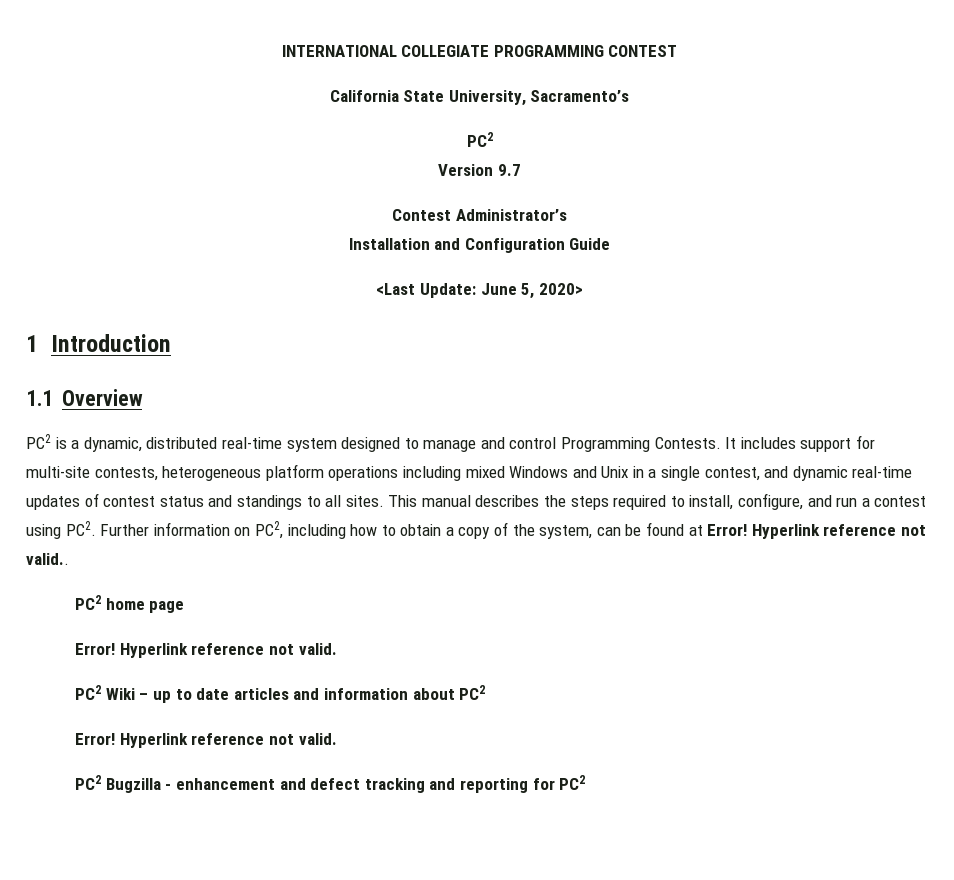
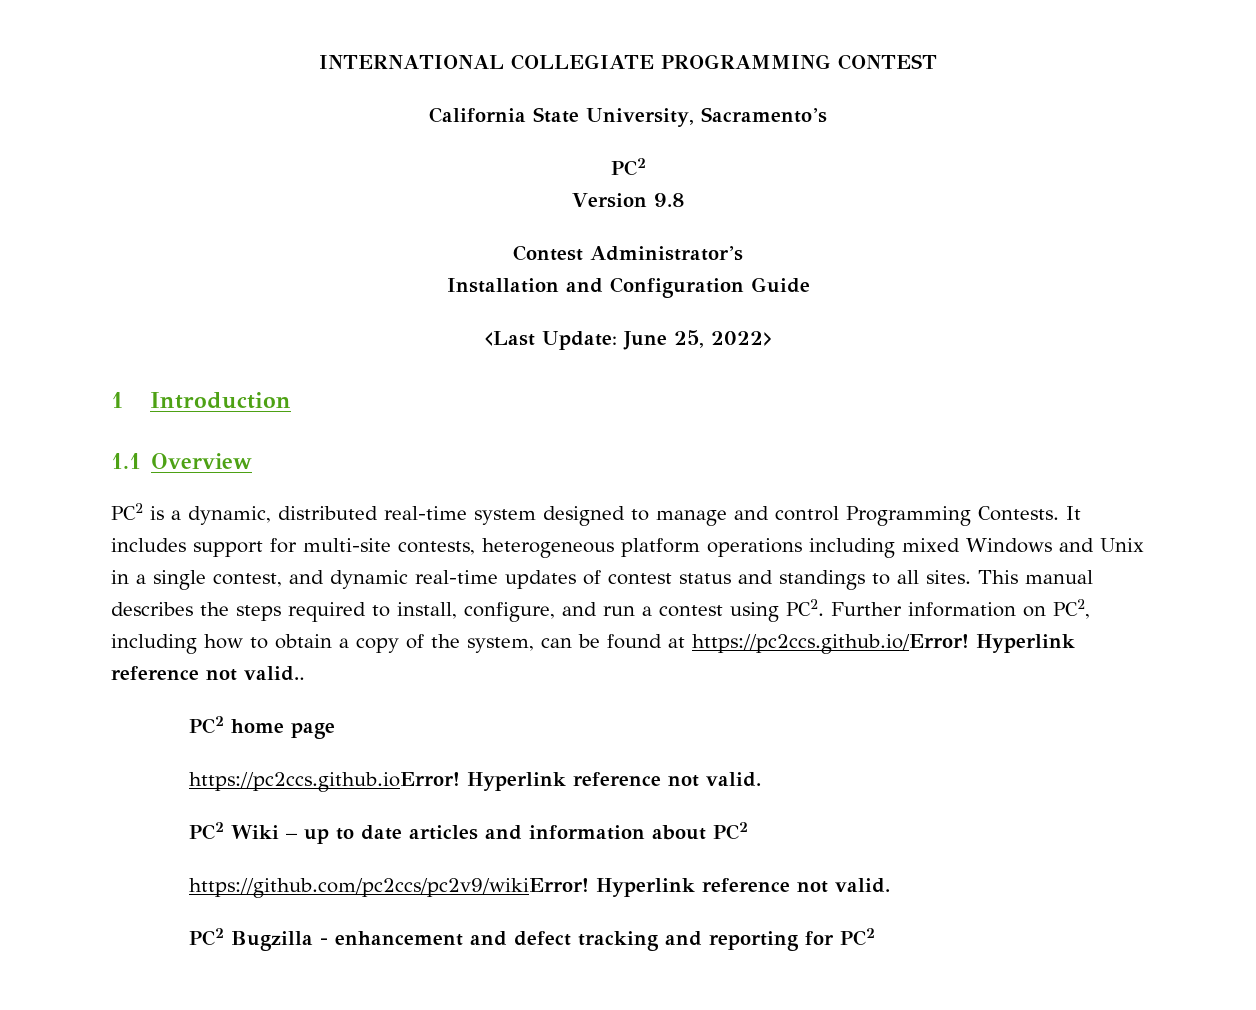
- Version 9.7
+ Version 9.8
- <Last Update: June 5, 2020>
+ <Last Update: June 25, 2022>
- This manual describes the steps required to install, configure, and run a contest using PC2. Further information on PC2, including how to obtain a copy of the system, can be found at Error!
+ This manual describes the steps required to install, configure, and run a contest using PC2. Further information on PC2, including how to obtain a copy of the system, can be found at https://pc2ccs.github.io/Error!
  PC2 home page
- Error!
+ https://pc2ccs.github.ioError!
  PC2 Wiki – up to date articles and information about PC2
- Error!
+ https://github.com/pc2ccs/pc2v9/wikiError!

